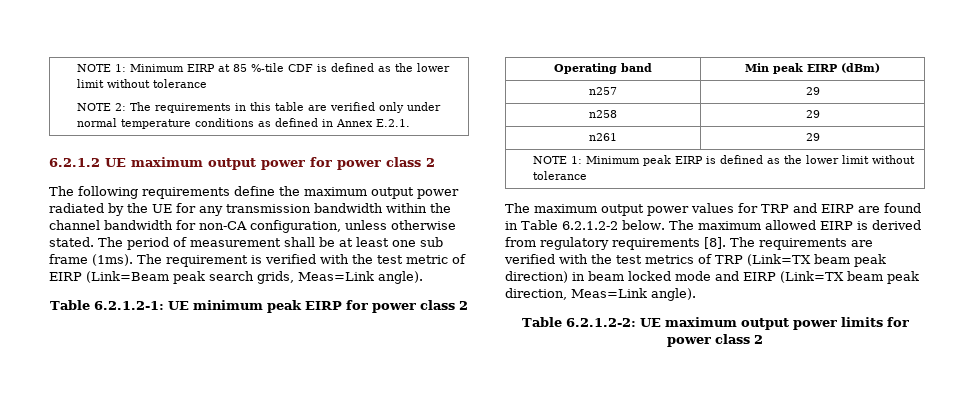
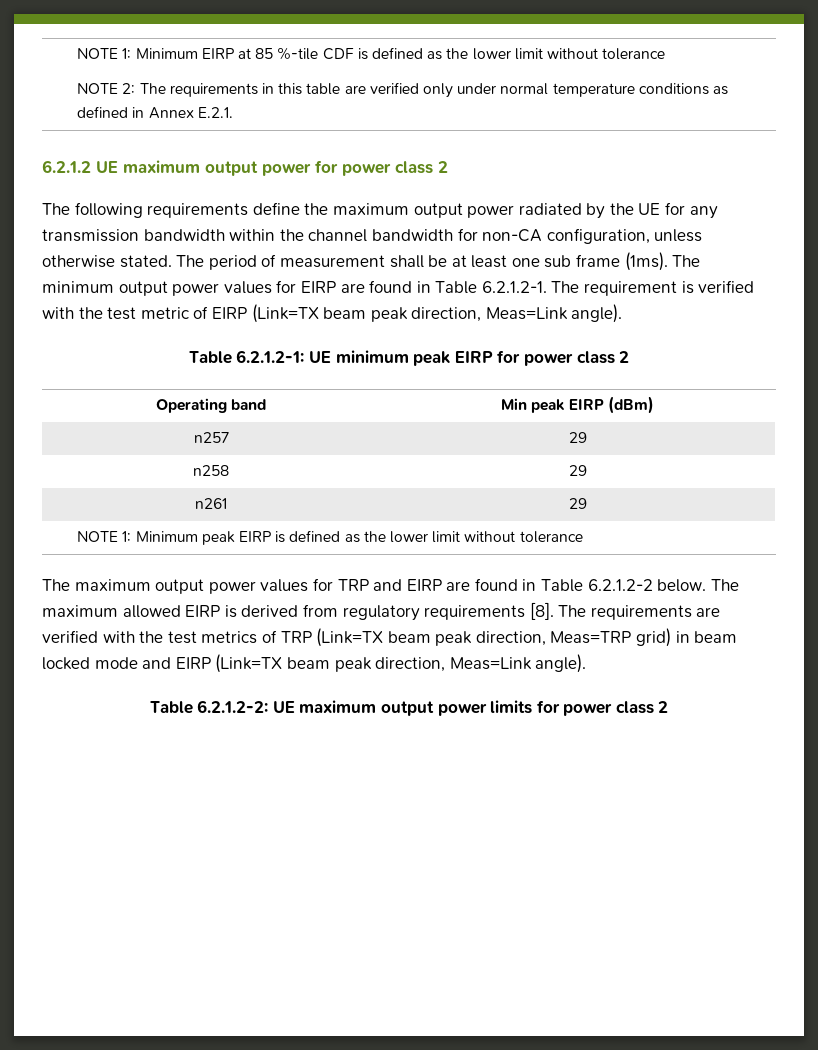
- The requirement is verified with the test metric of EIRP (Link=Beam peak search grids, Meas=Link angle).
+ The minimum output power values for EIRP are found in Table 6.2.1.2-1. The requirement is verified with the test metric of EIRP (Link=TX beam peak direction, Meas=Link angle).
- The requirements are verified with the test metrics of TRP (Link=TX beam peak direction) in beam locked mode and EIRP (Link=TX beam peak direction, Meas=Link angle).
+ The requirements are verified with the test metrics of TRP (Link=TX beam peak direction, Meas=TRP grid) in beam locked mode and EIRP (Link=TX beam peak direction, Meas=Link angle).

